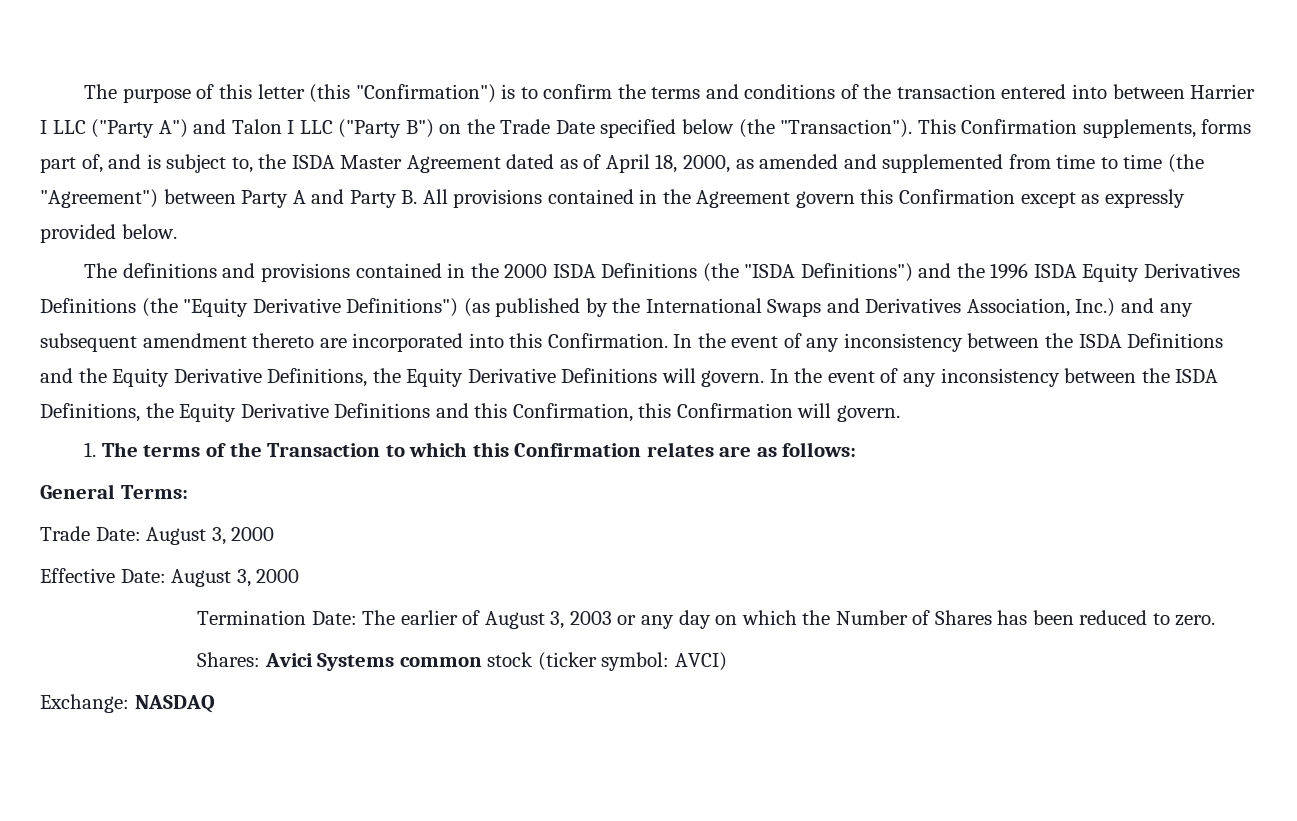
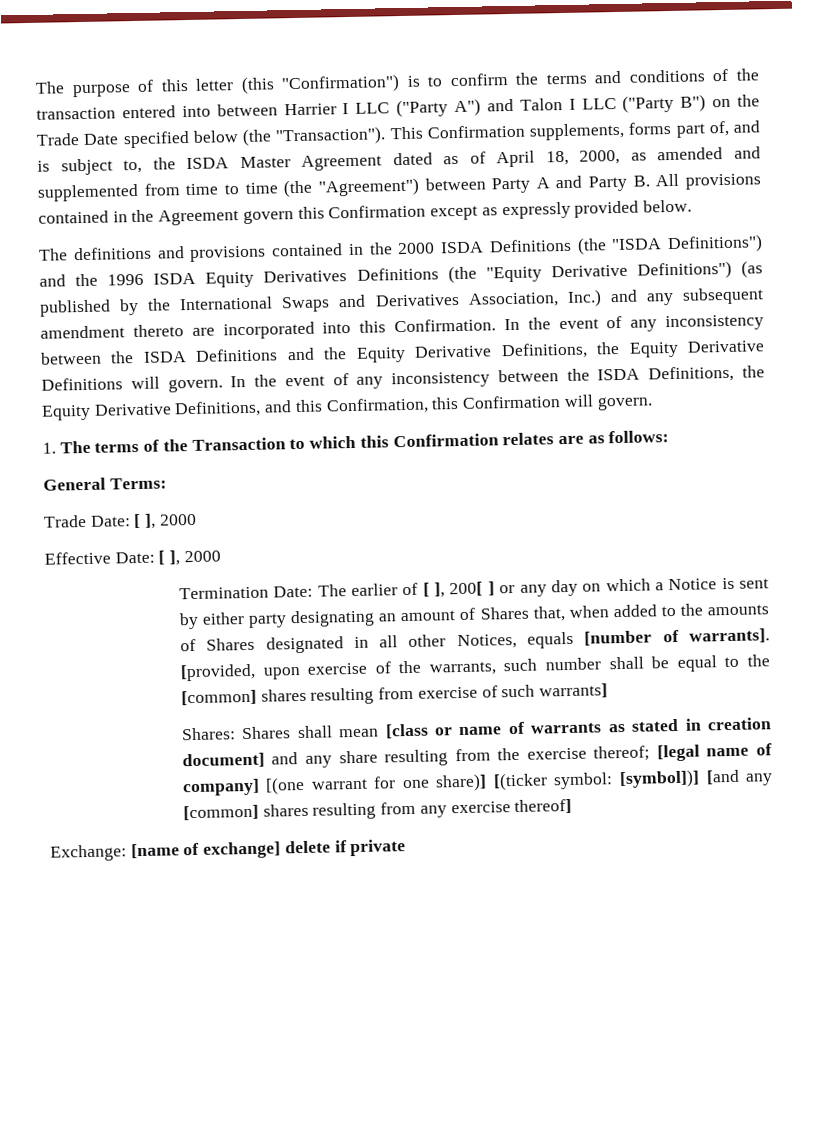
- In the event of any inconsistency between the ISDA Definitions, the Equity Derivative Definitions and this Confirmation, this Confirmation will govern.
+ In the event of any inconsistency between the ISDA Definitions, the Equity Derivative Definitions, and this Confirmation, this Confirmation will govern.
- Trade Date: August 3, 2000
+ Trade Date: [ ], 2000
- Effective Date: August 3, 2000
+ Effective Date: [ ], 2000
- Termination Date: The earlier of August 3, 2003 or any day on which the Number of Shares has been reduced to zero.
- Shares: Avici Systems common stock (ticker symbol: AVCI)
- Exchange: NASDAQ
+ Termination Date: The earlier of [ ], 200[ ] or any day on which a Notice is sent by either party designating an amount of Shares that, when added to the amounts of Shares designated in all other Notices, equals [number of warrants]. [provided, upon exercise of the warrants, such number shall be equal to the [common] shares resulting from exercise of such warrants]
+ Shares: Shares shall mean [class or name of warrants as stated in creation document] and any share resulting from the exercise thereof; [legal name of company] [(one warrant for one share)] [(ticker symbol: [symbol])] [and any [common] shares resulting from any exercise thereof]
+ Exchange: [name of exchange] delete if private

